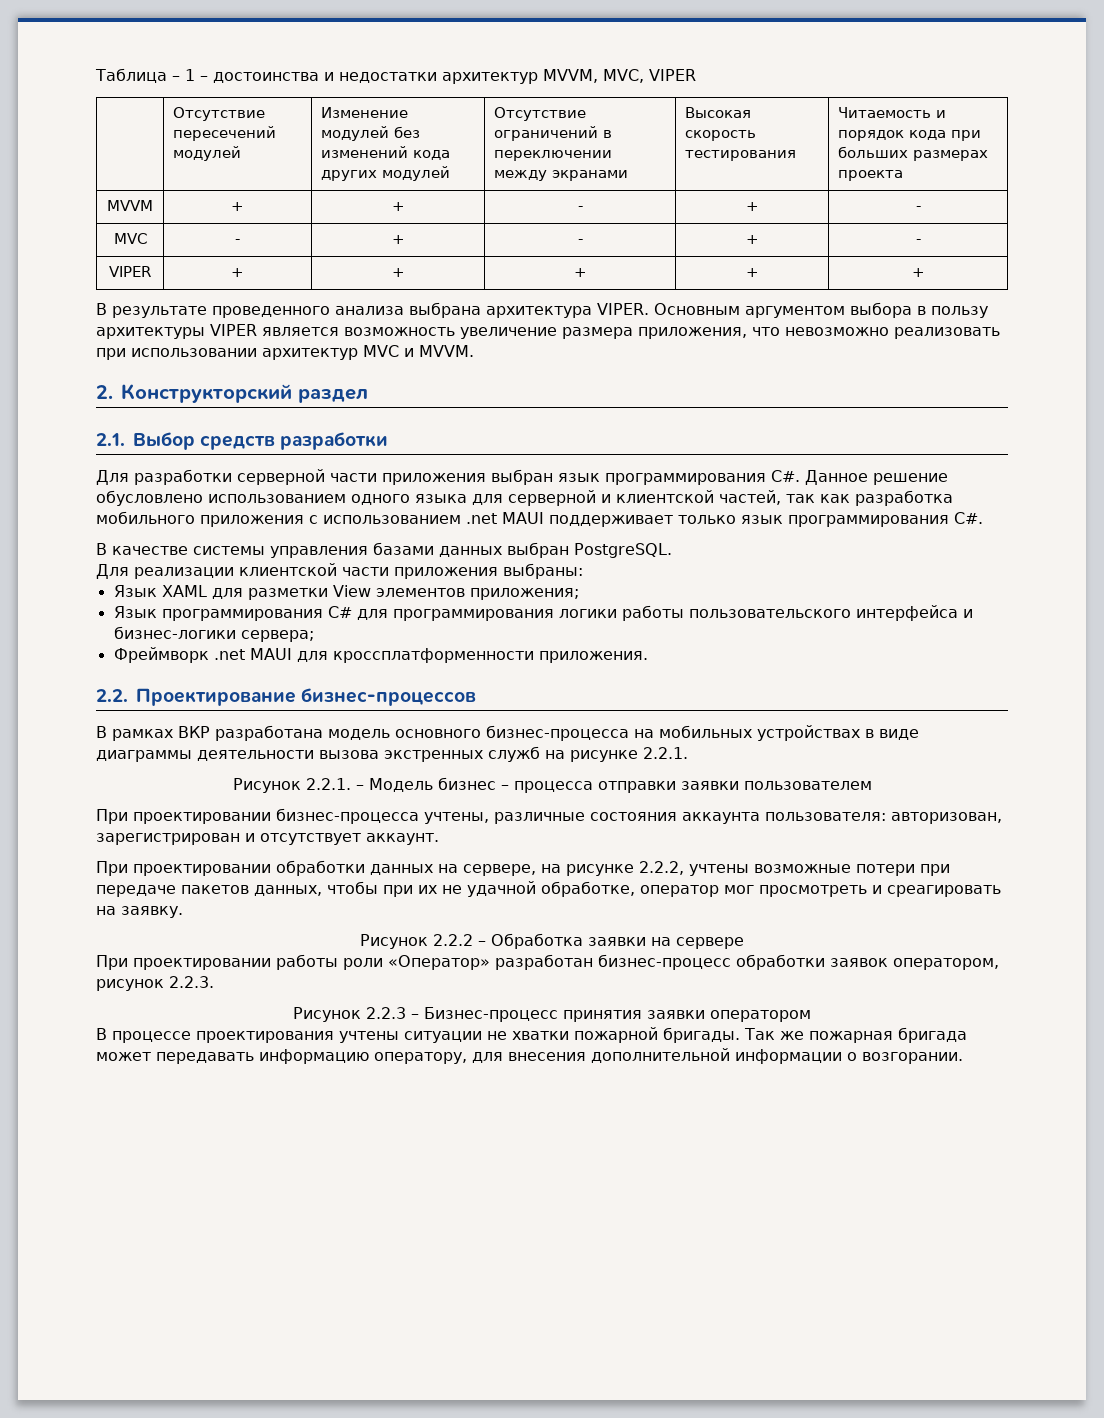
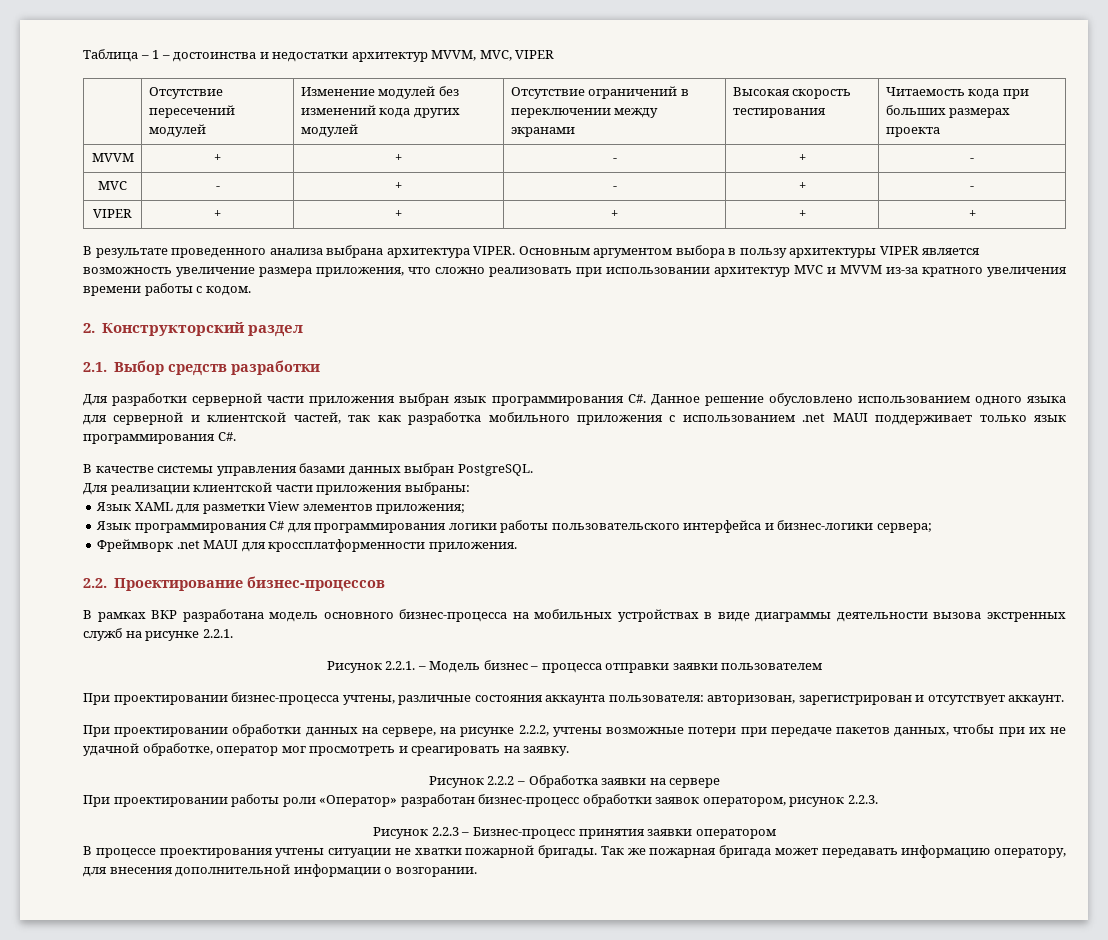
- | Отсутствие пересечений модулей | Изменение модулей без изменений кода других модулей | Отсутствие ограничений в переключении между экранами | Высокая скорость тестирования | Читаемость и порядок кода при больших размерах проекта
+ | Отсутствие пересечений модулей | Изменение модулей без изменений кода других модулей | Отсутствие ограничений в переключении между экранами | Высокая скорость тестирования | Читаемость кода при больших размерах проекта
- Основным аргументом выбора в пользу архитектуры VIPER является возможность увеличение размера приложения, что невозможно реализовать при использовании архитектур MVC и MVVM.
+ Основным аргументом выбора в пользу архитектуры VIPER является возможность увеличение размера приложения, что сложно реализовать при использовании архитектур MVC и MVVM из-за кратного увеличения времени работы с кодом.

